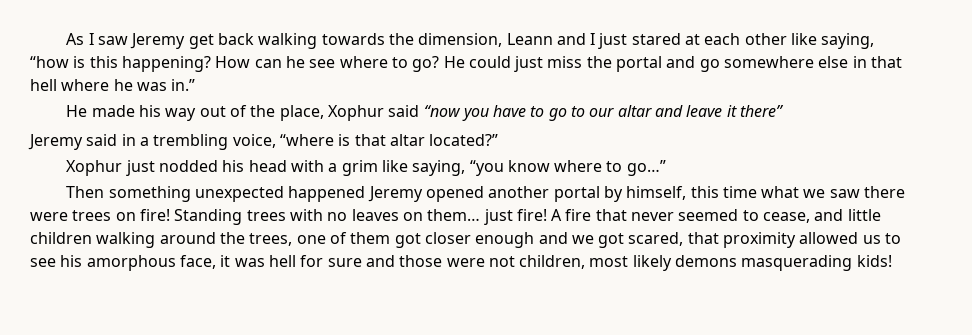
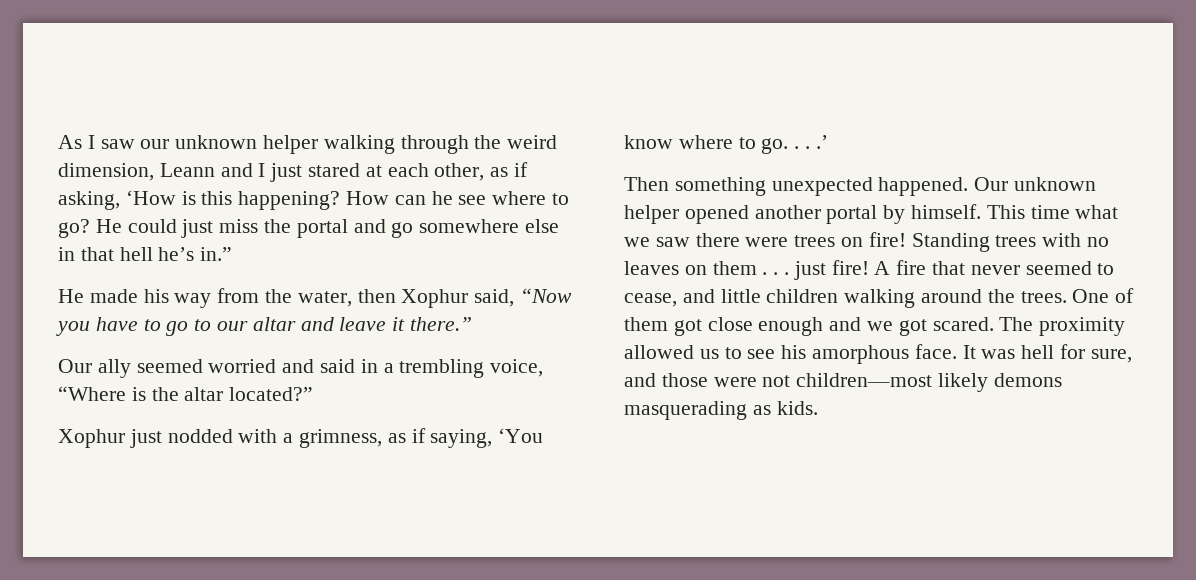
- As I saw Jeremy get back walking towards the dimension, Leann and I just stared at each other like saying, “how is this happening?
+ As I saw our unknown helper walking through the weird dimension, Leann and I just stared at each other, as if asking, ‘How is this happening?
- He could just miss the portal and go somewhere else in that hell where he was in.”
+ He could just miss the portal and go somewhere else in that hell he’s in.”
- He made his way out of the place, Xophur said “now you have to go to our altar and leave it there”
- Jeremy said in a trembling voice, “where is that altar located?”
+ He made his way from the water, then Xophur said, “Now you have to go to our altar and leave it there.”
+ Our ally seemed worried and said in a trembling voice, “Where is the altar located?”
- Xophur just nodded his head with a grim like saying, “you know where to go…”
+ Xophur just nodded with a grimness, as if saying, ‘You know where to go. . . .’
- Then something unexpected happened Jeremy opened another portal by himself, this time what we saw there were trees on fire!
+ Then something unexpected happened. Our unknown helper opened another portal by himself. This time what we saw there were trees on fire!
- Standing trees with no leaves on them… just fire!
+ Standing trees with no leaves on them . . . just fire!
- A fire that never seemed to cease, and little children walking around the trees, one of them got closer enough and we got scared, that proximity allowed us to see his amorphous face, it was hell for sure and those were not children, most likely demons masquerading kids!
+ A fire that never seemed to cease, and little children walking around the trees. One of them got close enough and we got scared. The proximity allowed us to see his amorphous face. It was hell for sure, and those were not children—most likely demons masquerading as kids.

